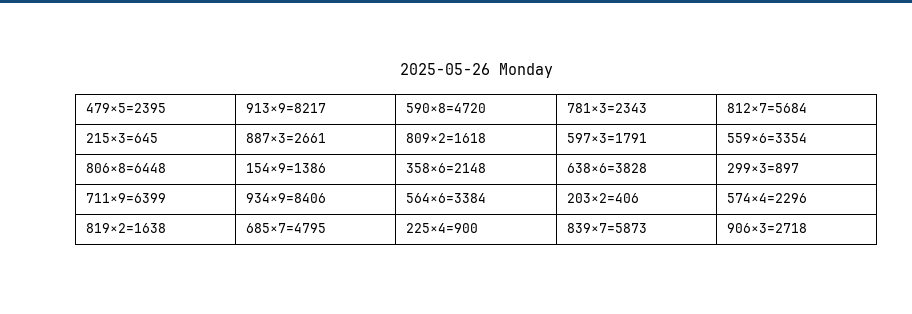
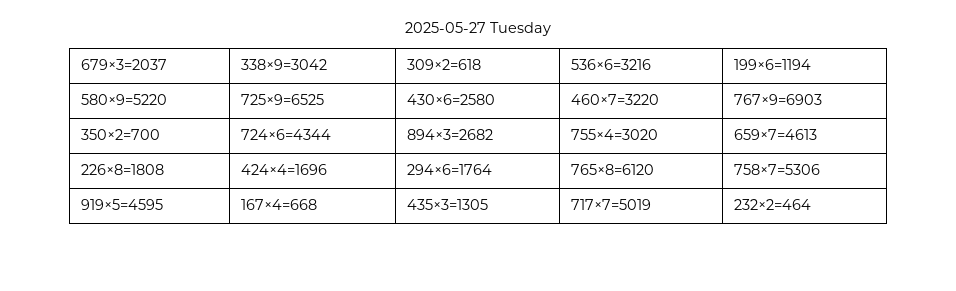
- 2025-05-26 Monday
- 479×5=2395 | 913×9=8217 | 590×8=4720 | 781×3=2343 | 812×7=5684
- 215×3=645 | 887×3=2661 | 809×2=1618 | 597×3=1791 | 559×6=3354
- 806×8=6448 | 154×9=1386 | 358×6=2148 | 638×6=3828 | 299×3=897
- 711×9=6399 | 934×9=8406 | 564×6=3384 | 203×2=406 | 574×4=2296
- 819×2=1638 | 685×7=4795 | 225×4=900 | 839×7=5873 | 906×3=2718
+ 2025-05-27 Tuesday
+ 679×3=2037 | 338×9=3042 | 309×2=618 | 536×6=3216 | 199×6=1194
+ 580×9=5220 | 725×9=6525 | 430×6=2580 | 460×7=3220 | 767×9=6903
+ 350×2=700 | 724×6=4344 | 894×3=2682 | 755×4=3020 | 659×7=4613
+ 226×8=1808 | 424×4=1696 | 294×6=1764 | 765×8=6120 | 758×7=5306
+ 919×5=4595 | 167×4=668 | 435×3=1305 | 717×7=5019 | 232×2=464

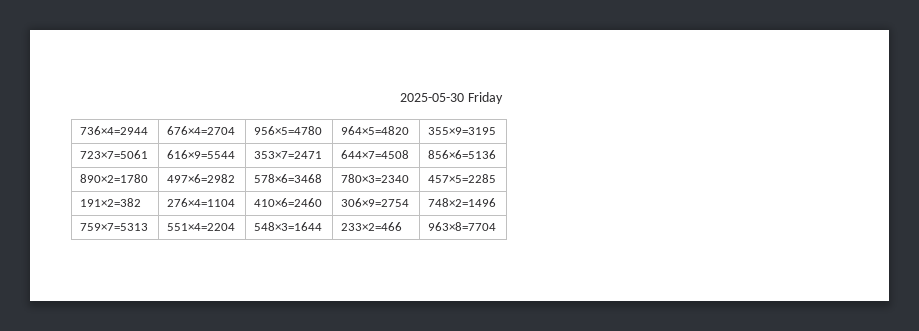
- 2025-05-27 Tuesday
- 679×3=2037 | 338×9=3042 | 309×2=618 | 536×6=3216 | 199×6=1194
- 580×9=5220 | 725×9=6525 | 430×6=2580 | 460×7=3220 | 767×9=6903
- 350×2=700 | 724×6=4344 | 894×3=2682 | 755×4=3020 | 659×7=4613
- 226×8=1808 | 424×4=1696 | 294×6=1764 | 765×8=6120 | 758×7=5306
- 919×5=4595 | 167×4=668 | 435×3=1305 | 717×7=5019 | 232×2=464
+ 2025-05-30 Friday
+ 736×4=2944 | 676×4=2704 | 956×5=4780 | 964×5=4820 | 355×9=3195
+ 723×7=5061 | 616×9=5544 | 353×7=2471 | 644×7=4508 | 856×6=5136
+ 890×2=1780 | 497×6=2982 | 578×6=3468 | 780×3=2340 | 457×5=2285
+ 191×2=382 | 276×4=1104 | 410×6=2460 | 306×9=2754 | 748×2=1496
+ 759×7=5313 | 551×4=2204 | 548×3=1644 | 233×2=466 | 963×8=7704

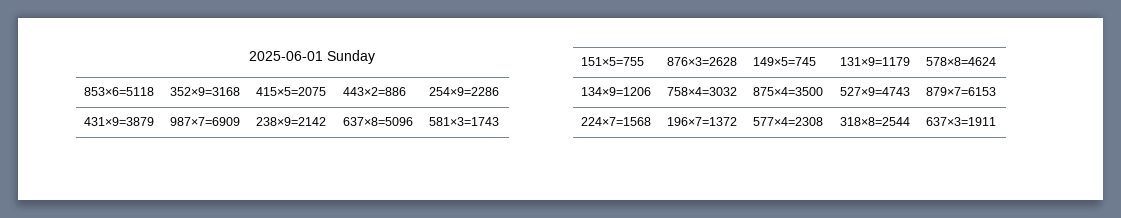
- 2025-05-30 Friday
- 736×4=2944 | 676×4=2704 | 956×5=4780 | 964×5=4820 | 355×9=3195
- 723×7=5061 | 616×9=5544 | 353×7=2471 | 644×7=4508 | 856×6=5136
- 890×2=1780 | 497×6=2982 | 578×6=3468 | 780×3=2340 | 457×5=2285
- 191×2=382 | 276×4=1104 | 410×6=2460 | 306×9=2754 | 748×2=1496
- 759×7=5313 | 551×4=2204 | 548×3=1644 | 233×2=466 | 963×8=7704
+ 2025-06-01 Sunday
+ 853×6=5118 | 352×9=3168 | 415×5=2075 | 443×2=886 | 254×9=2286
+ 431×9=3879 | 987×7=6909 | 238×9=2142 | 637×8=5096 | 581×3=1743
+ 151×5=755 | 876×3=2628 | 149×5=745 | 131×9=1179 | 578×8=4624
+ 134×9=1206 | 758×4=3032 | 875×4=3500 | 527×9=4743 | 879×7=6153
+ 224×7=1568 | 196×7=1372 | 577×4=2308 | 318×8=2544 | 637×3=1911

